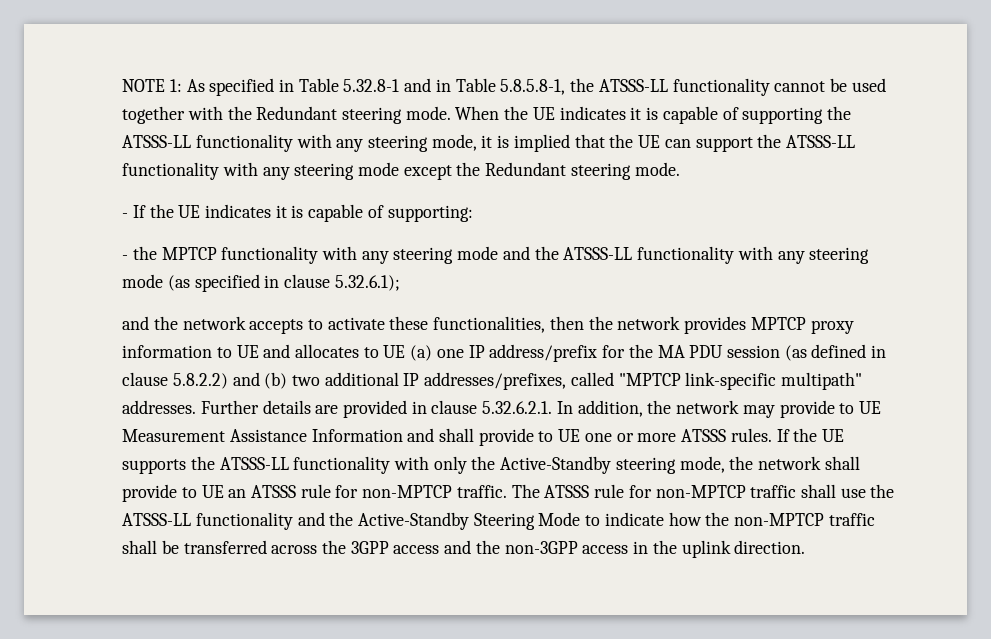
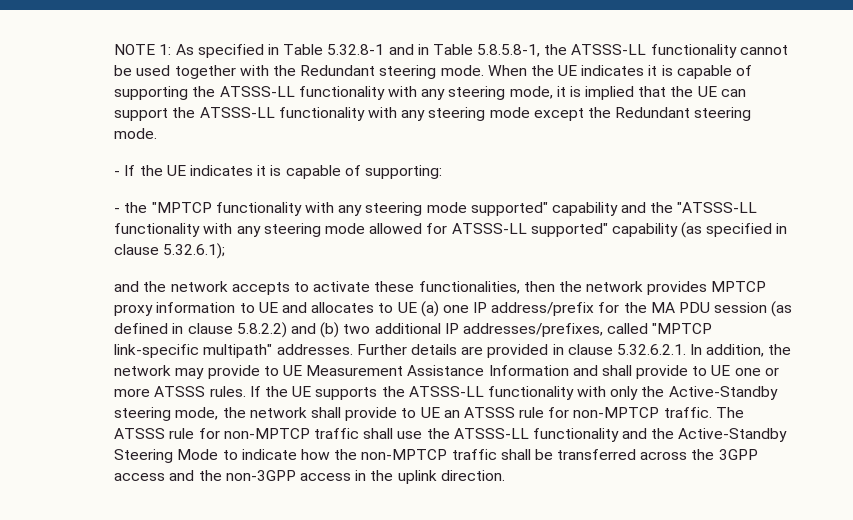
- - the MPTCP functionality with any steering mode and the ATSSS-LL functionality with any steering mode (as specified in clause 5.32.6.1);
+ - the "MPTCP functionality with any steering mode supported" capability and the "ATSSS-LL functionality with any steering mode allowed for ATSSS-LL supported" capability (as specified in clause 5.32.6.1);

